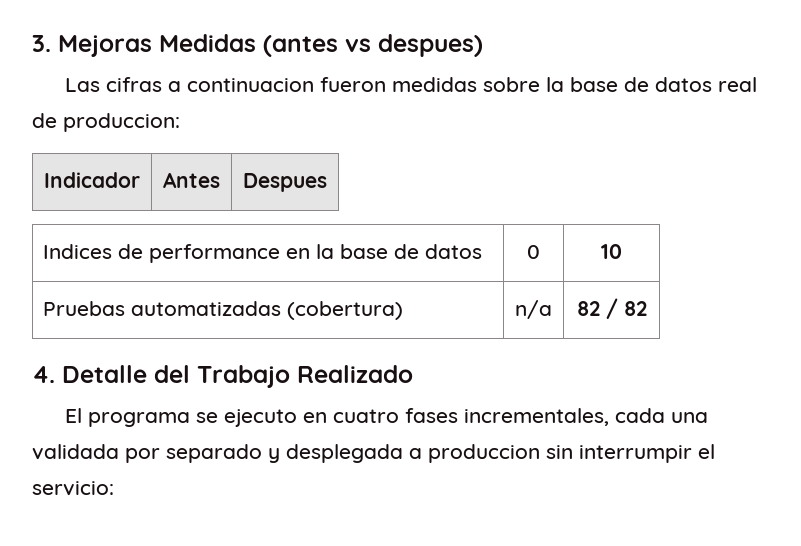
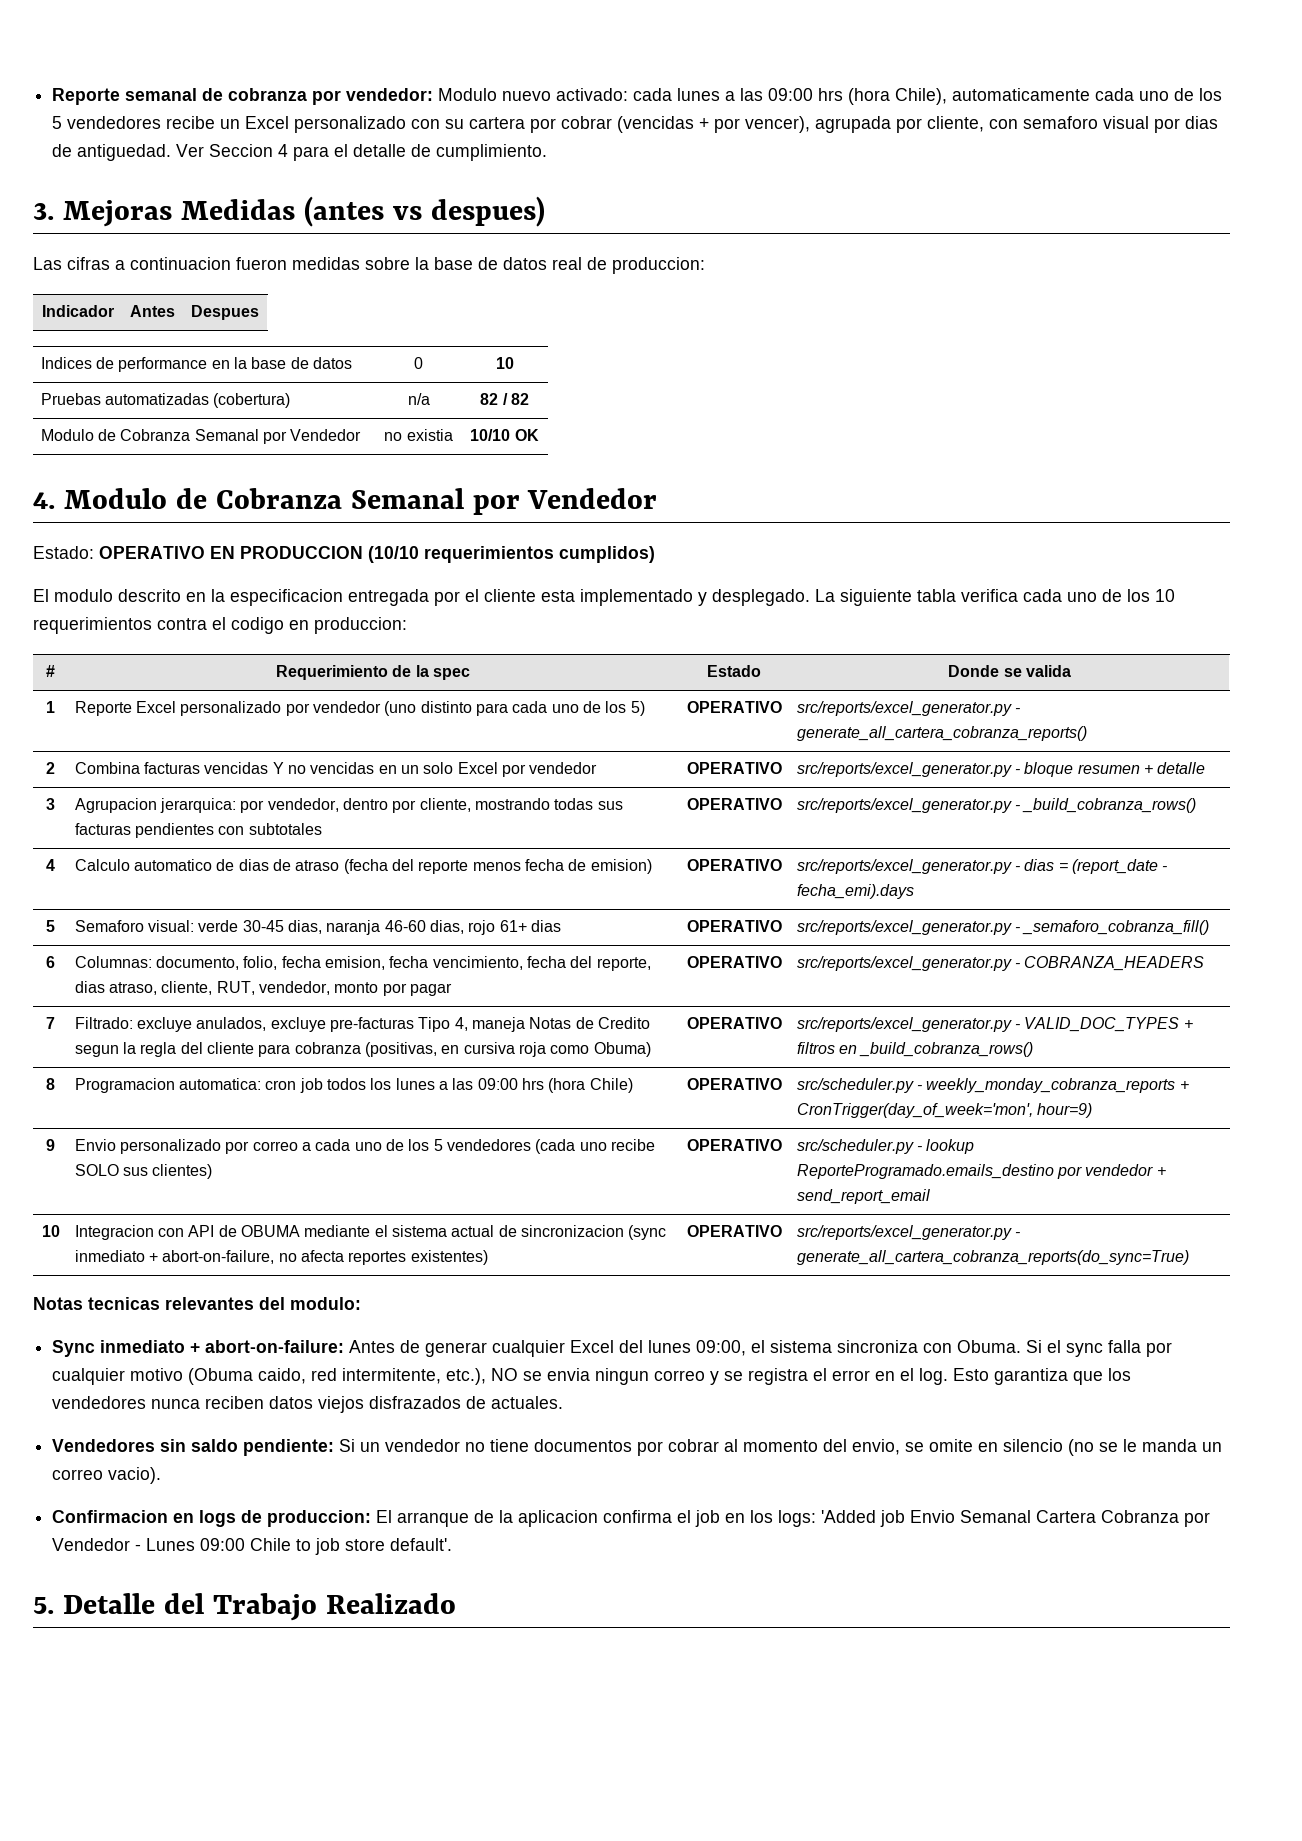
+ Reporte semanal de cobranza por vendedor: Modulo nuevo activado: cada lunes a las 09:00 hrs (hora Chile), automaticamente cada uno de los 5 vendedores recibe un Excel personalizado con su cartera por cobrar (vencidas + por vencer), agrupada por cliente, con semaforo visual por dias de antiguedad. Ver Seccion 4 para el detalle de cumplimiento.
- 4. Detalle del Trabajo Realizado
- El programa se ejecuto en cuatro fases incrementales, cada una validada por separado y desplegada a produccion sin interrumpir el servicio:
+ Modulo de Cobranza Semanal por Vendedor | no existia | 10/10 OK
+ 4. Modulo de Cobranza Semanal por Vendedor
+ Estado: OPERATIVO EN PRODUCCION (10/10 requerimientos cumplidos)
+ El modulo descrito en la especificacion entregada por el cliente esta implementado y desplegado. La siguiente tabla verifica cada uno de los 10 requerimientos contra el codigo en produccion:
+ # | Requerimiento de la spec | Estado | Donde se valida
+ 1 | Reporte Excel personalizado por vendedor (uno distinto para cada uno de los 5) | OPERATIVO | src/reports/excel_generator.py - generate_all_cartera_cobranza_reports()
+ 2 | Combina facturas vencidas Y no vencidas en un solo Excel por vendedor | OPERATIVO | src/reports/excel_generator.py - bloque resumen + detalle
+ 3 | Agrupacion jerarquica: por vendedor, dentro por cliente, mostrando todas sus facturas pendientes con subtotales | OPERATIVO | src/reports/excel_generator.py - _build_cobranza_rows()
+ 4 | Calculo automatico de dias de atraso (fecha del reporte menos fecha de emision) | OPERATIVO | src/reports/excel_generator.py - dias = (report_date - fecha_emi).days
+ 5 | Semaforo visual: verde 30-45 dias, naranja 46-60 dias, rojo 61+ dias | OPERATIVO | src/reports/excel_generator.py - _semaforo_cobranza_fill()
+ 6 | Columnas: documento, folio, fecha emision, fecha vencimiento, fecha del reporte, dias atraso, cliente, RUT, vendedor, monto por pagar | OPERATIVO | src/reports/excel_generator.py - COBRANZA_HEADERS
+ 7 | Filtrado: excluye anulados, excluye pre-facturas Tipo 4, maneja Notas de Credito segun la regla del cliente para cobranza (positivas, en cursiva roja como Obuma) | OPERATIVO | src/reports/excel_generator.py - VALID_DOC_TYPES + filtros en _build_cobranza_rows()
+ 8 | Programacion automatica: cron job todos los lunes a las 09:00 hrs (hora Chile) | OPERATIVO | src/scheduler.py - weekly_monday_cobranza_reports + CronTrigger(day_of_week='mon', hour=9)
+ 9 | Envio personalizado por correo a cada uno de los 5 vendedores (cada uno recibe SOLO sus clientes) | OPERATIVO | src/scheduler.py - lookup ReporteProgramado.emails_destino por vendedor + send_report_email
+ 10 | Integracion con API de OBUMA mediante el sistema actual de sincronizacion (sync inmediato + abort-on-failure, no afecta reportes existentes) | OPERATIVO | src/reports/excel_generator.py - generate_all_cartera_cobranza_reports(do_sync=True)
+ Notas tecnicas relevantes del modulo:
+ Sync inmediato + abort-on-failure: Antes de generar cualquier Excel del lunes 09:00, el sistema sincroniza con Obuma. Si el sync falla por cualquier motivo (Obuma caido, red intermitente, etc.), NO se envia ningun correo y se registra el error en el log. Esto garantiza que los vendedores nunca reciben datos viejos disfrazados de actuales.
+ Vendedores sin saldo pendiente: Si un vendedor no tiene documentos por cobrar al momento del envio, se omite en silencio (no se le manda un correo vacio).
+ Confirmacion en logs de produccion: El arranque de la aplicacion confirma el job en los logs: 'Added job Envio Semanal Cartera Cobranza por Vendedor - Lunes 09:00 Chile to job store default'.
+ 5. Detalle del Trabajo Realizado

